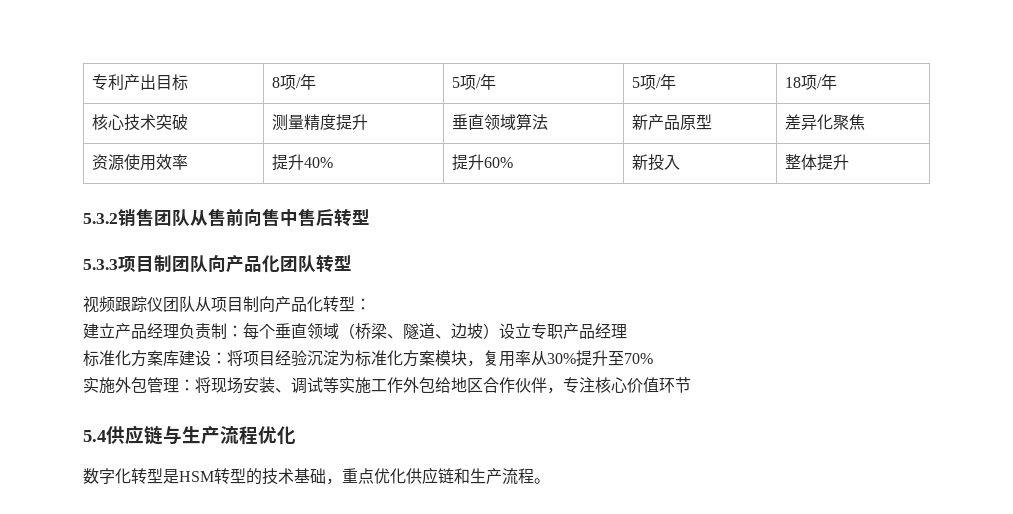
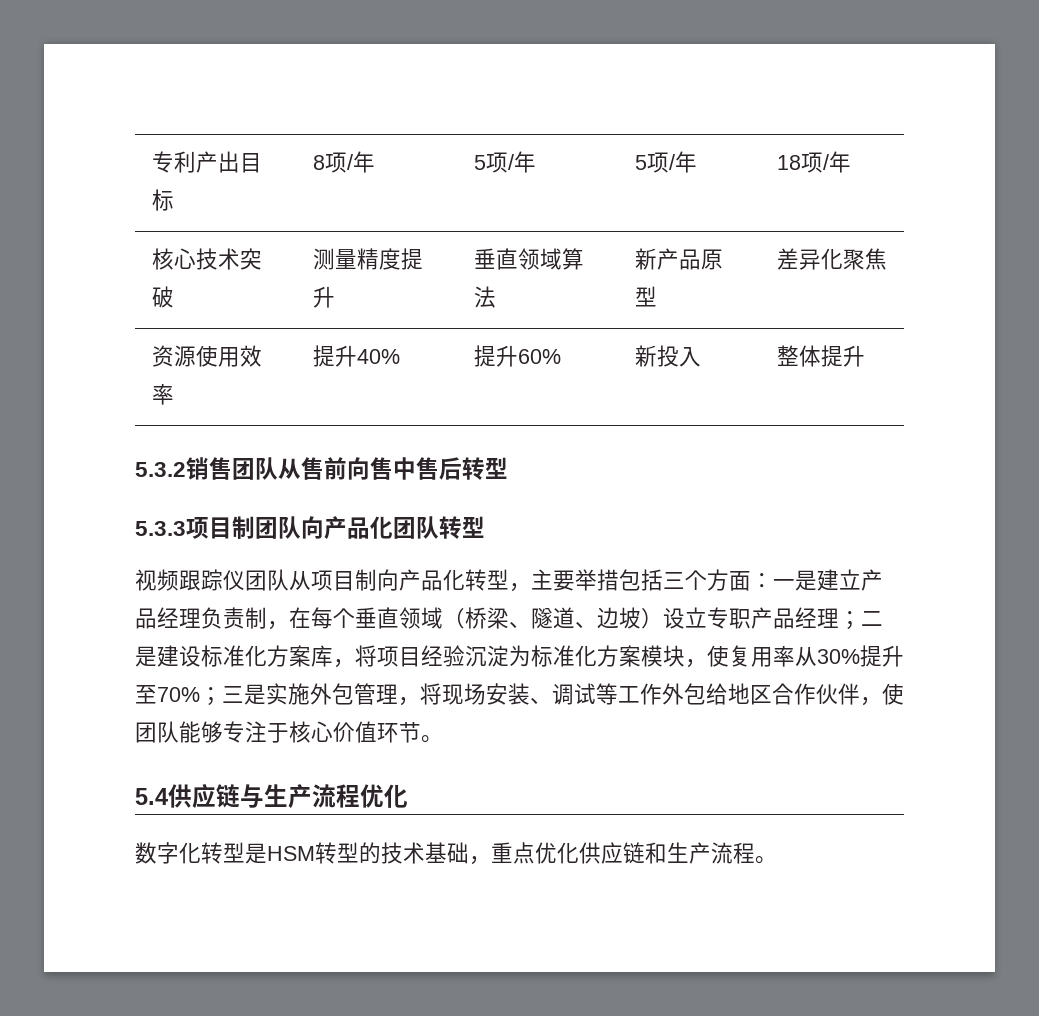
- 视频跟踪仪团队从项目制向产品化转型：
- 建立产品经理负责制：每个垂直领域（桥梁、隧道、边坡）设立专职产品经理
- 标准化方案库建设：将项目经验沉淀为标准化方案模块，复用率从30%提升至70%
- 实施外包管理：将现场安装、调试等实施工作外包给地区合作伙伴，专注核心价值环节
+ 视频跟踪仪团队从项目制向产品化转型，主要举措包括三个方面：一是建立产品经理负责制，在每个垂直领域（桥梁、隧道、边坡）设立专职产品经理；二是建设标准化方案库，将项目经验沉淀为标准化方案模块，使复用率从30%提升至70%；三是实施外包管理，将现场安装、调试等工作外包给地区合作伙伴，使团队能够专注于核心价值环节。

